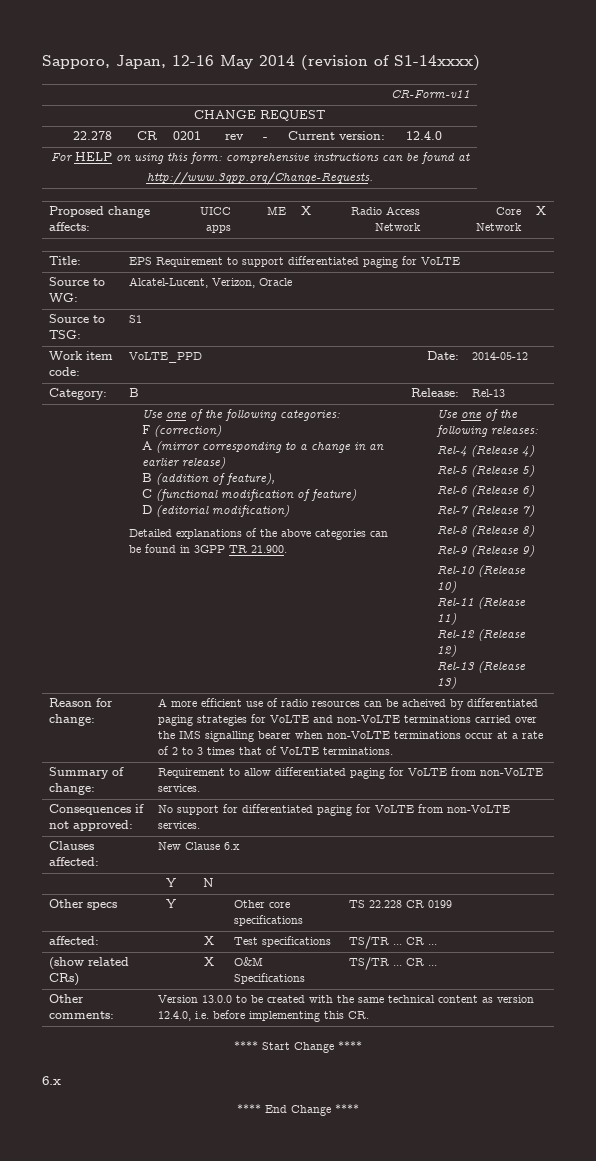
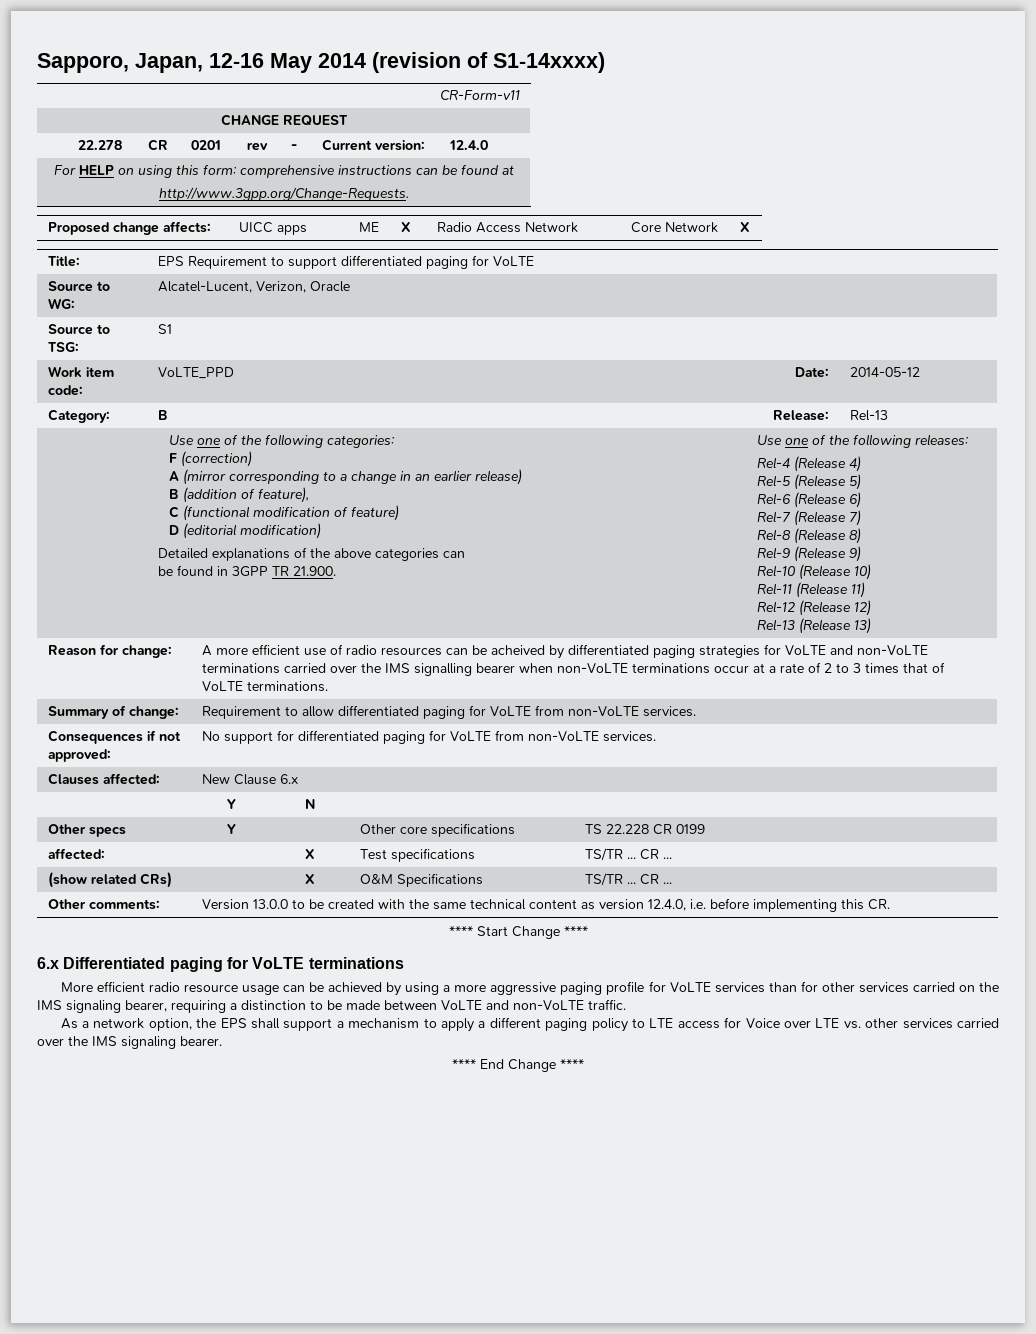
  **** Start Change ****
- 6.x
+ 6.x Differentiated paging for VoLTE terminations
+ More efficient radio resource usage can be achieved by using a more aggressive paging profile for VoLTE services than for other services carried on the IMS signaling bearer, requiring a distinction to be made between VoLTE and non-VoLTE traffic.
+ As a network option, the EPS shall support a mechanism to apply a different paging policy to LTE access for Voice over LTE vs. other services carried over the IMS signaling bearer.

